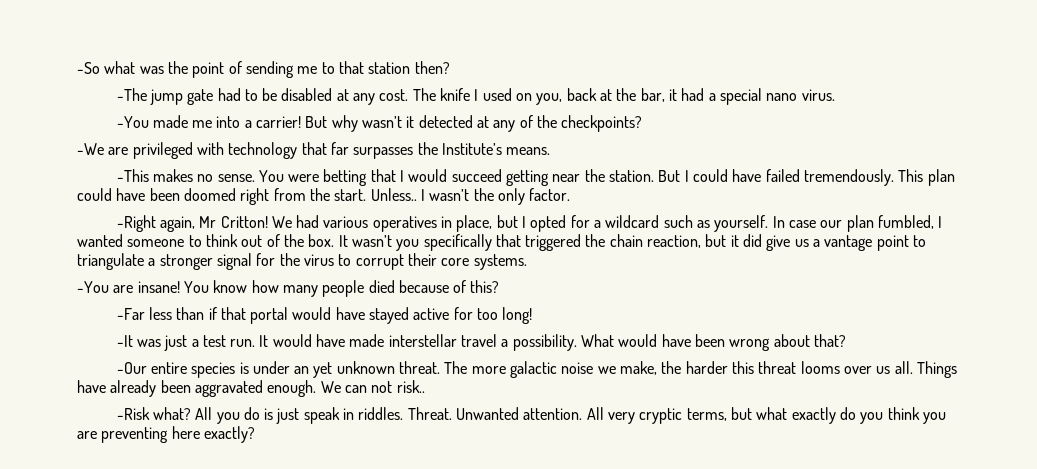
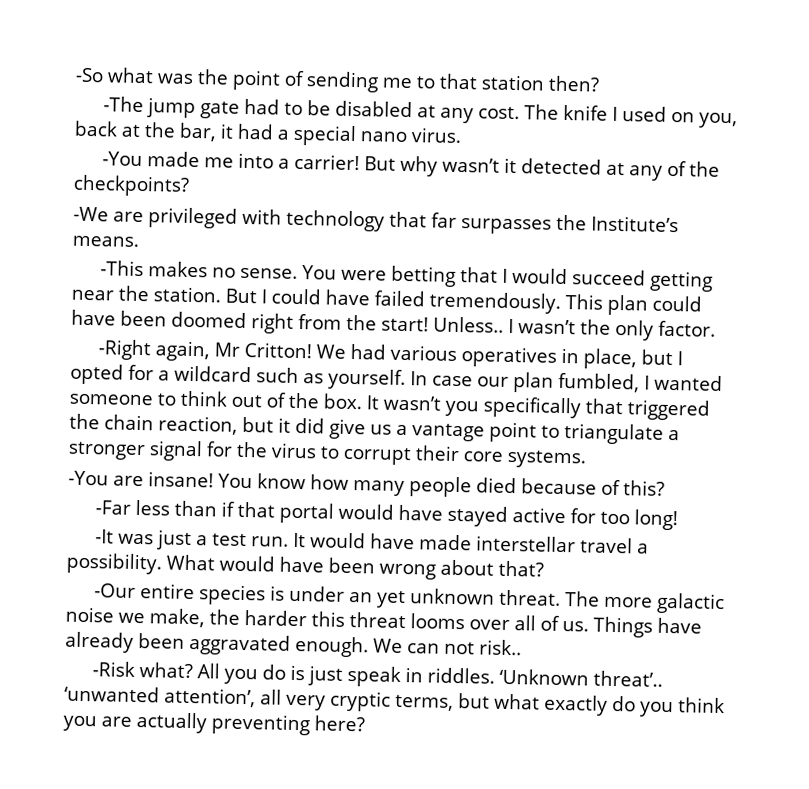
- This plan could have been doomed right from the start.
+ This plan could have been doomed right from the start!
- The more galactic noise we make, the harder this threat looms over us all.
+ The more galactic noise we make, the harder this threat looms over all of us.
- Threat. Unwanted attention. All very cryptic terms, but what exactly do you think you are preventing here exactly?
+ ‘Unknown threat’.. ‘unwanted attention’, all very cryptic terms, but what exactly do you think you are actually preventing here?

